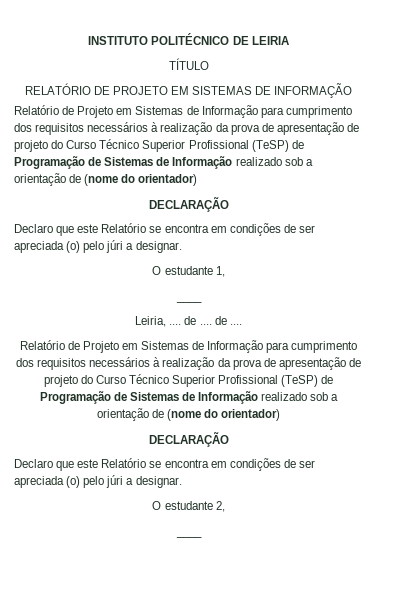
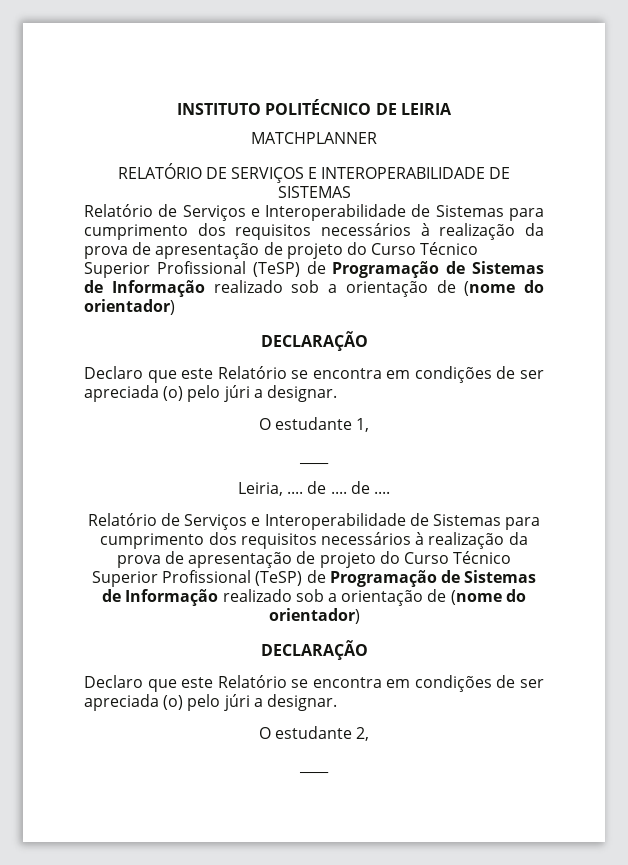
- TÍTULO
+ MATCHPLANNER
- RELATÓRIO DE PROJETO EM SISTEMAS DE INFORMAÇÃO
- Relatório de Projeto em Sistemas de Informação para cumprimento dos requisitos necessários à realização da prova de apresentação de projeto do Curso Técnico Superior Profissional (TeSP) de Programação de Sistemas de Informação realizado sob a orientação de (nome do orientador)
+ RELATÓRIO DE SERVIÇOS E INTEROPERABILIDADE DE SISTEMAS
+ Relatório de Serviços e Interoperabilidade de Sistemas para cumprimento dos requisitos necessários à realização da prova de apresentação de projeto do Curso Técnico Superior Profissional (TeSP) de Programação de Sistemas de Informação realizado sob a orientação de (nome do orientador)
  Leiria, .... de .... de ....
- Relatório de Projeto em Sistemas de Informação para cumprimento dos requisitos necessários à realização da prova de apresentação de projeto do Curso Técnico Superior Profissional (TeSP) de Programação de Sistemas de Informação realizado sob a orientação de (nome do orientador)
+ Relatório de Serviços e Interoperabilidade de Sistemas para cumprimento dos requisitos necessários à realização da prova de apresentação de projeto do Curso Técnico Superior Profissional (TeSP) de Programação de Sistemas de Informação realizado sob a orientação de (nome do orientador)

